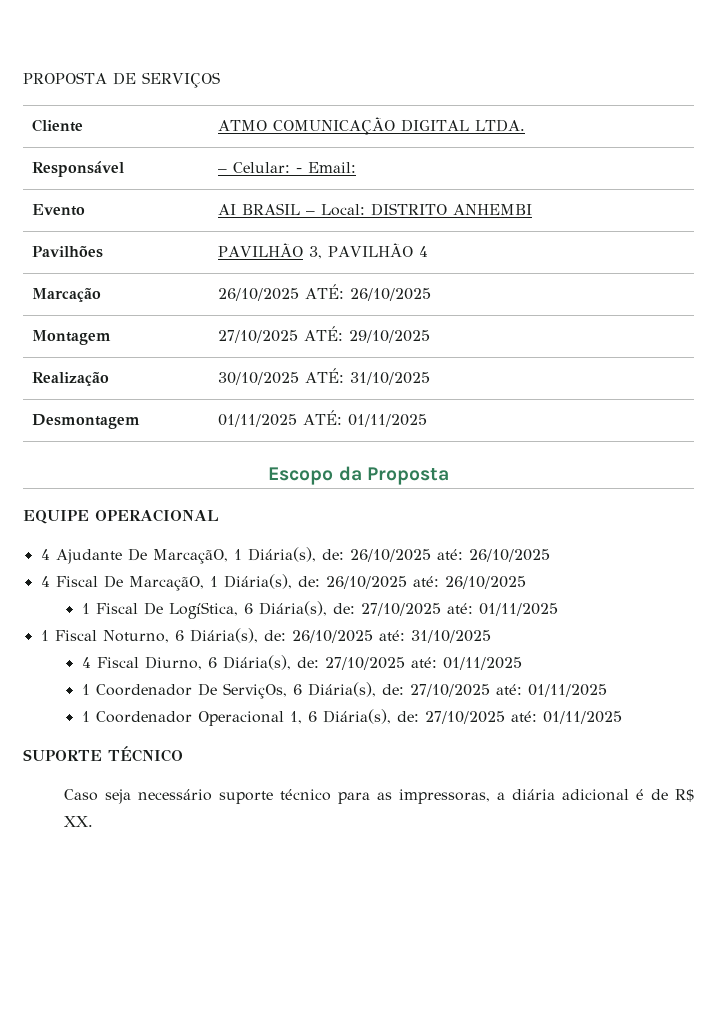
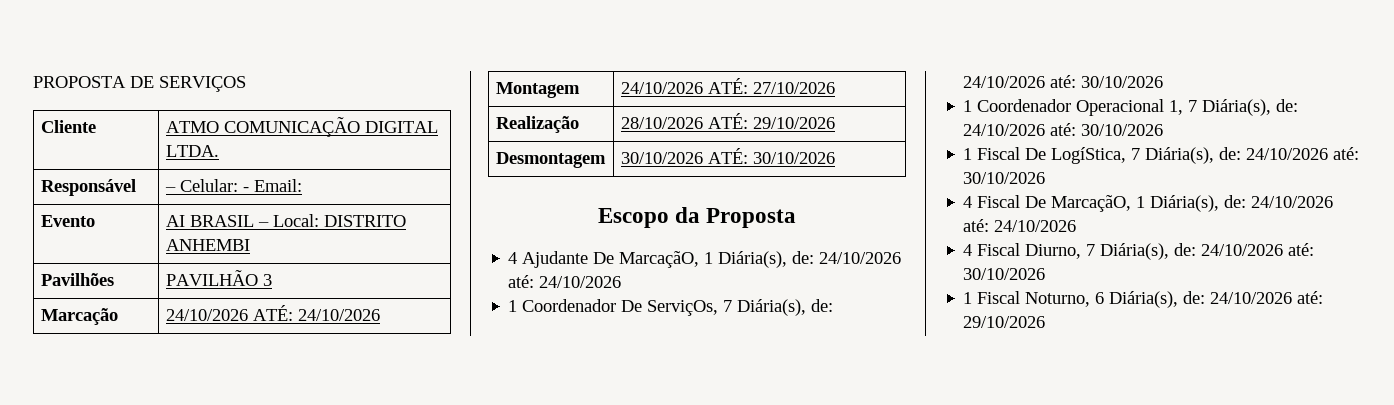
- Pavilhões | PAVILHÃO 3, PAVILHÃO 4
- Marcação | 26/10/2025 ATÉ: 26/10/2025
- Montagem | 27/10/2025 ATÉ: 29/10/2025
- Realização | 30/10/2025 ATÉ: 31/10/2025
- Desmontagem | 01/11/2025 ATÉ: 01/11/2025
+ Pavilhões | PAVILHÃO 3
+ Marcação | 24/10/2026 ATÉ: 24/10/2026
+ Montagem | 24/10/2026 ATÉ: 27/10/2026
+ Realização | 28/10/2026 ATÉ: 29/10/2026
+ Desmontagem | 30/10/2026 ATÉ: 30/10/2026
- EQUIPE OPERACIONAL
- 4 Ajudante De MarcaçãO, 1 Diária(s), de: 26/10/2025 até: 26/10/2025
+ 4 Ajudante De MarcaçãO, 1 Diária(s), de: 24/10/2026 até: 24/10/2026
+ 1 Coordenador De ServiçOs, 7 Diária(s), de: 24/10/2026 até: 30/10/2026
+ 1 Coordenador Operacional 1, 7 Diária(s), de: 24/10/2026 até: 30/10/2026
+ 1 Fiscal De LogíStica, 7 Diária(s), de: 24/10/2026 até: 30/10/2026
- 4 Fiscal De MarcaçãO, 1 Diária(s), de: 26/10/2025 até: 26/10/2025
- 1 Fiscal De LogíStica, 6 Diária(s), de: 27/10/2025 até: 01/11/2025
+ 4 Fiscal De MarcaçãO, 1 Diária(s), de: 24/10/2026 até: 24/10/2026
+ 4 Fiscal Diurno, 7 Diária(s), de: 24/10/2026 até: 30/10/2026
- 1 Fiscal Noturno, 6 Diária(s), de: 26/10/2025 até: 31/10/2025
- 4 Fiscal Diurno, 6 Diária(s), de: 27/10/2025 até: 01/11/2025
- 1 Coordenador De ServiçOs, 6 Diária(s), de: 27/10/2025 até: 01/11/2025
- 1 Coordenador Operacional 1, 6 Diária(s), de: 27/10/2025 até: 01/11/2025
- SUPORTE TÉCNICO
- Caso seja necessário suporte técnico para as impressoras, a diária adicional é de R$ XX.
+ 1 Fiscal Noturno, 6 Diária(s), de: 24/10/2026 até: 29/10/2026

